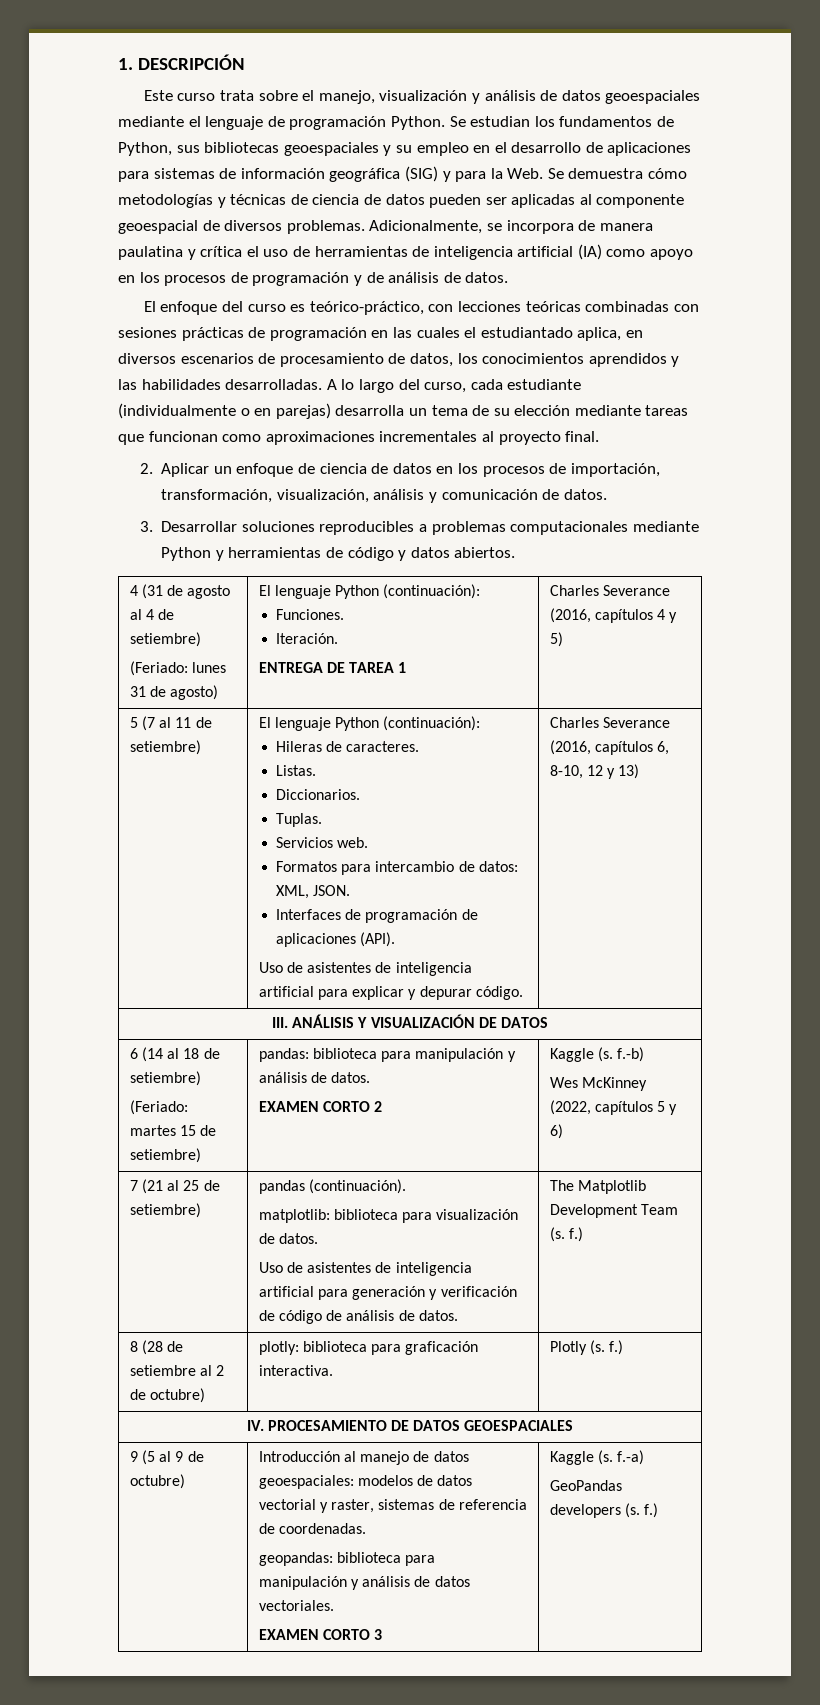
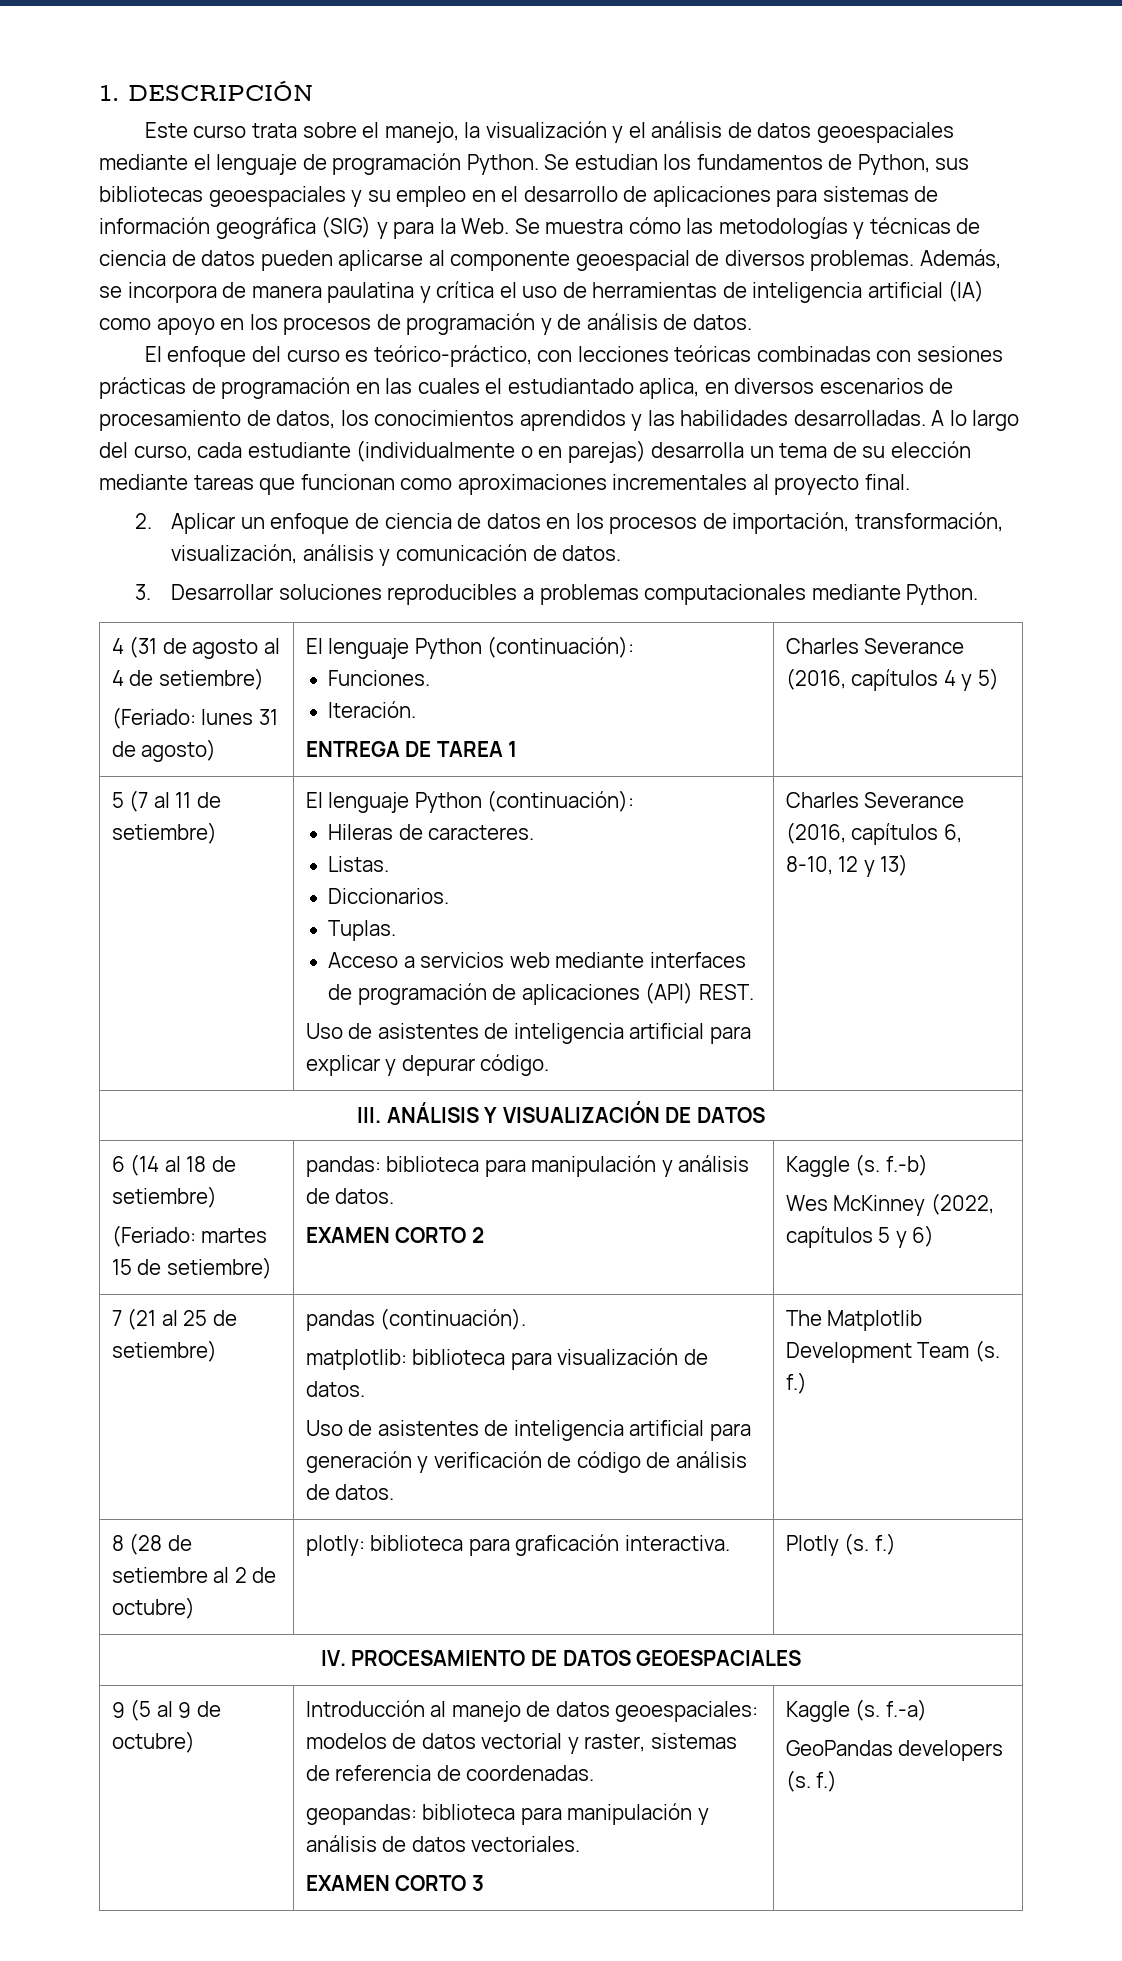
- Este curso trata sobre el manejo, visualización y análisis de datos geoespaciales mediante el lenguaje de programación Python.
+ Este curso trata sobre el manejo, la visualización y el análisis de datos geoespaciales mediante el lenguaje de programación Python.
- Se estudian los fundamentos de Python, sus bibliotecas geoespaciales y su empleo en el desarrollo de aplicaciones para sistemas de información geográfica (SIG) y para la Web. Se demuestra cómo metodologías y técnicas de ciencia de datos pueden ser aplicadas al componente geoespacial de diversos problemas.
+ Se estudian los fundamentos de Python, sus bibliotecas geoespaciales y su empleo en el desarrollo de aplicaciones para sistemas de información geográfica (SIG) y para la Web. Se muestra cómo las metodologías y técnicas de ciencia de datos pueden aplicarse al componente geoespacial de diversos problemas.
- Adicionalmente, se incorpora de manera paulatina y crítica el uso de herramientas de inteligencia artificial (IA) como apoyo en los procesos de programación y de análisis de datos.
+ Además, se incorpora de manera paulatina y crítica el uso de herramientas de inteligencia artificial (IA) como apoyo en los procesos de programación y de análisis de datos.
- 3. Desarrollar soluciones reproducibles a problemas computacionales mediante Python y herramientas de código y datos abiertos.
+ 3. Desarrollar soluciones reproducibles a problemas computacionales mediante Python.
- Servicios web.
- Formatos para intercambio de datos: XML, JSON.
- Interfaces de programación de aplicaciones (API).
+ Acceso a servicios web mediante interfaces de programación de aplicaciones (API) REST.

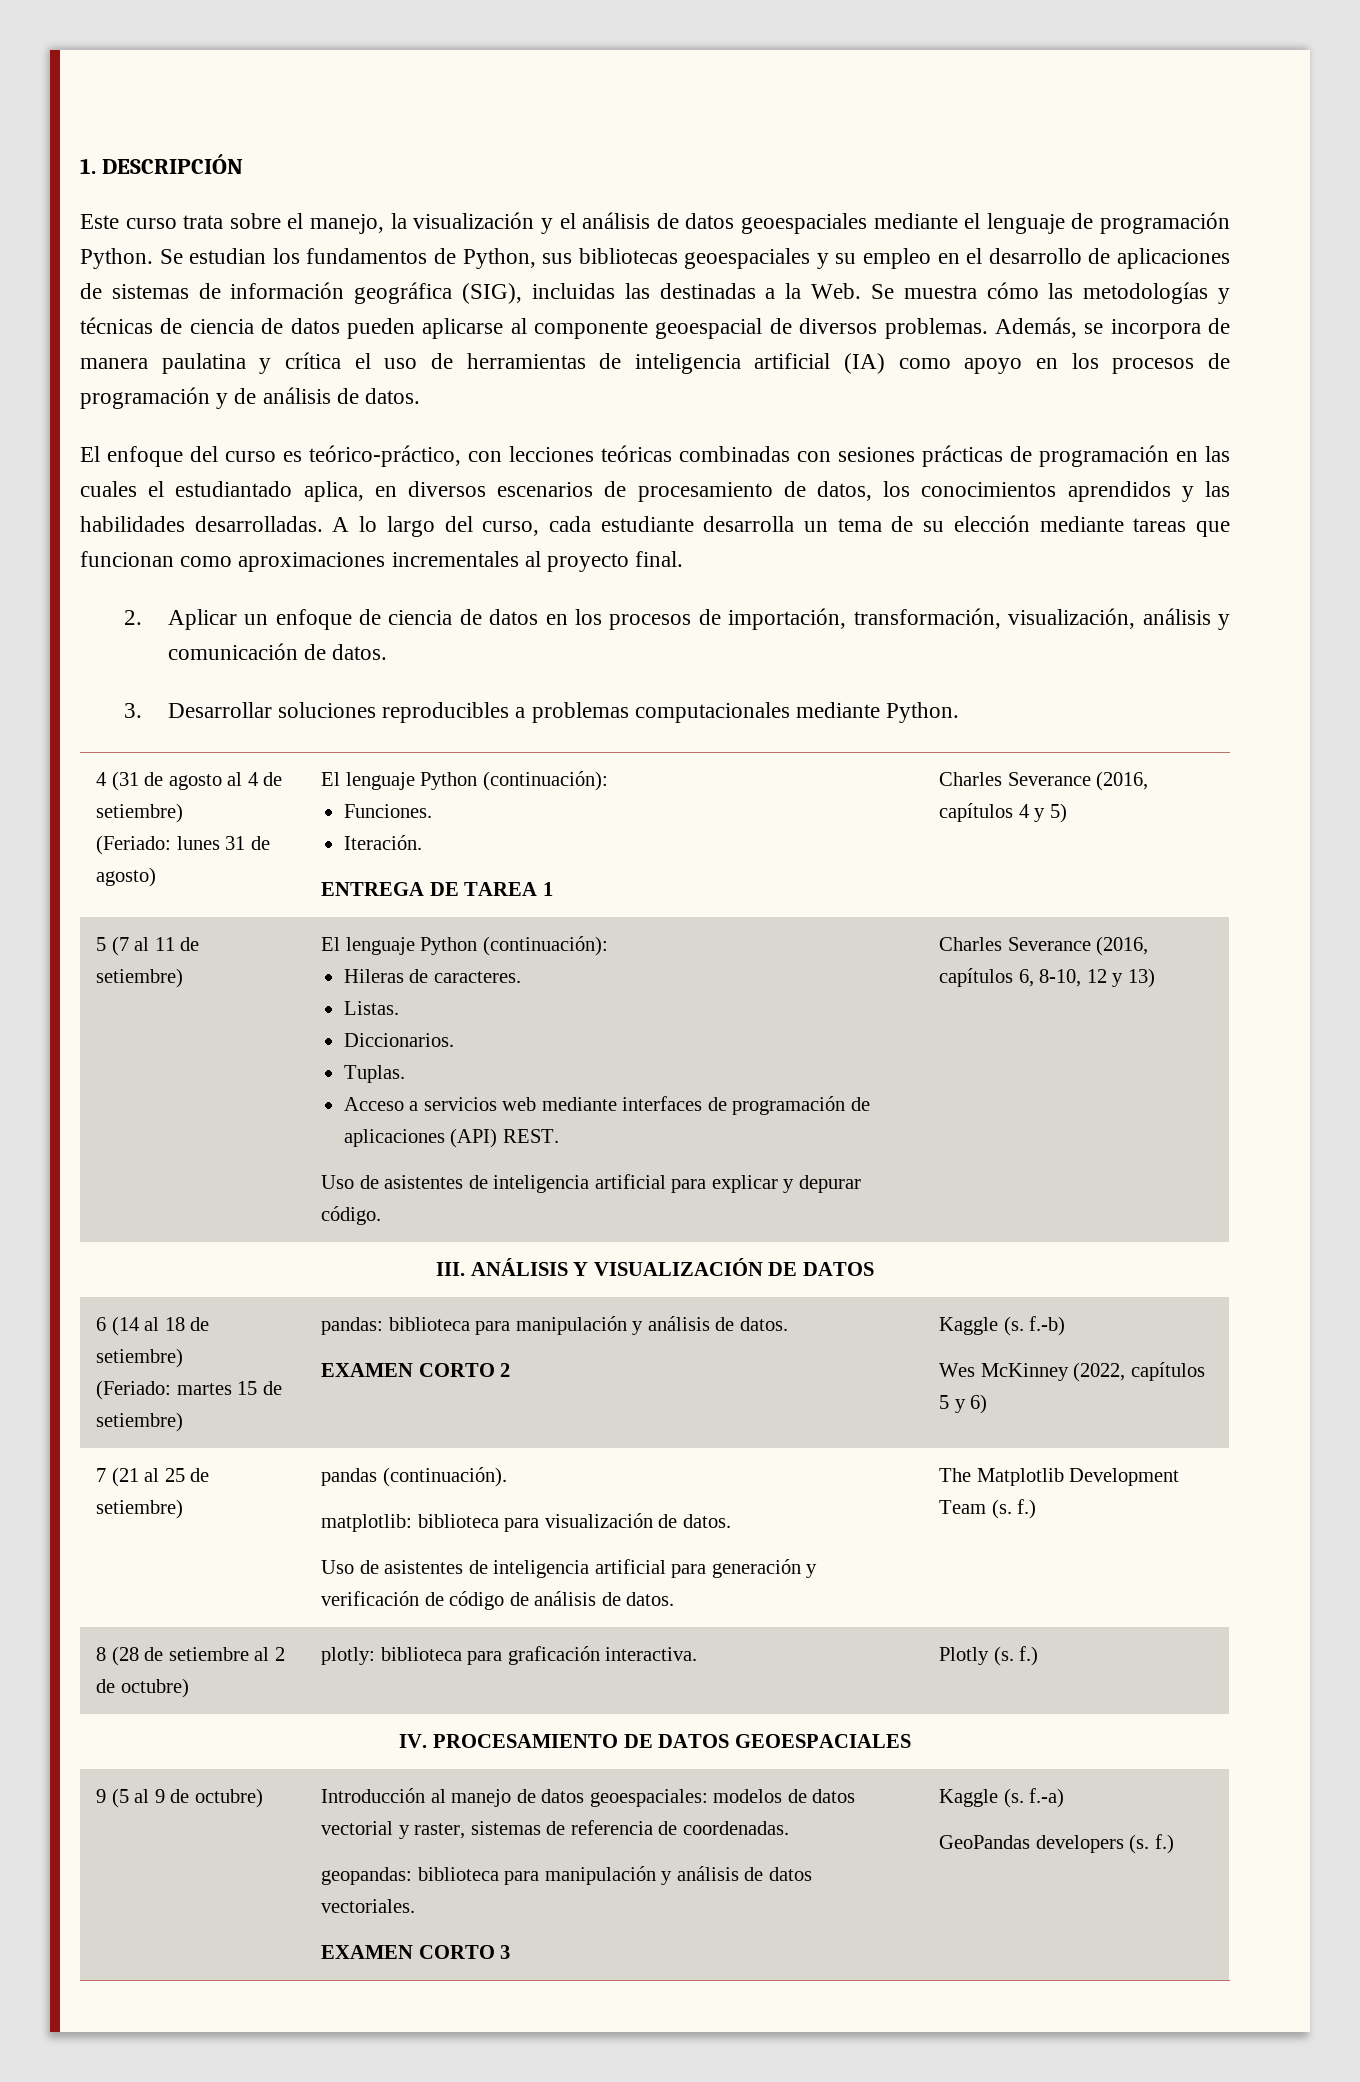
- Se estudian los fundamentos de Python, sus bibliotecas geoespaciales y su empleo en el desarrollo de aplicaciones para sistemas de información geográfica (SIG) y para la Web. Se muestra cómo las metodologías y técnicas de ciencia de datos pueden aplicarse al componente geoespacial de diversos problemas.
+ Se estudian los fundamentos de Python, sus bibliotecas geoespaciales y su empleo en el desarrollo de aplicaciones de sistemas de información geográfica (SIG), incluidas las destinadas a la Web. Se muestra cómo las metodologías y técnicas de ciencia de datos pueden aplicarse al componente geoespacial de diversos problemas.
- A lo largo del curso, cada estudiante (individualmente o en parejas) desarrolla un tema de su elección mediante tareas que funcionan como aproximaciones incrementales al proyecto final.
+ A lo largo del curso, cada estudiante desarrolla un tema de su elección mediante tareas que funcionan como aproximaciones incrementales al proyecto final.

